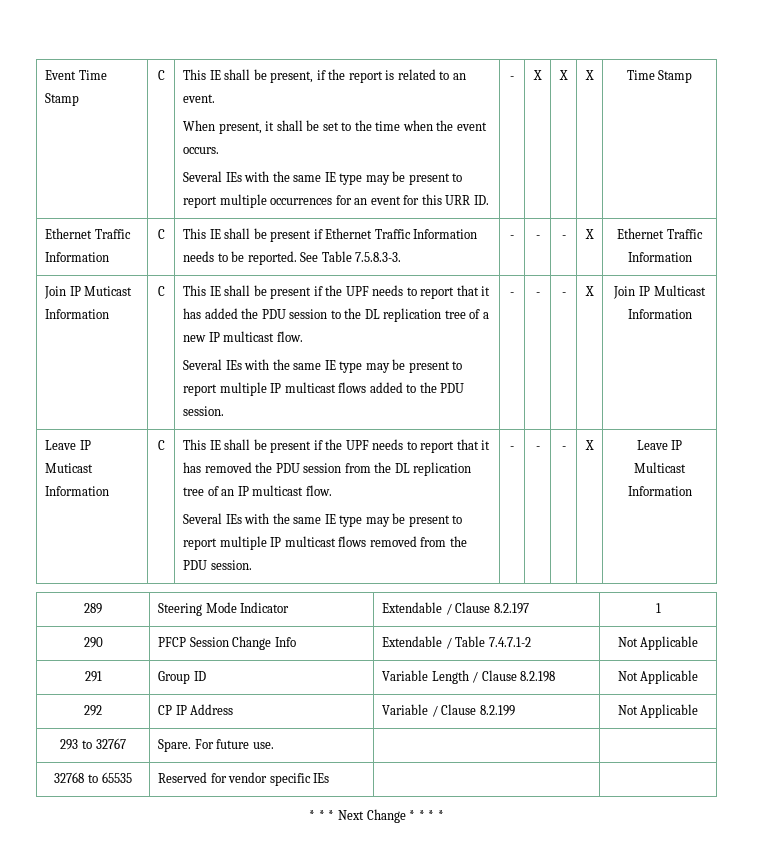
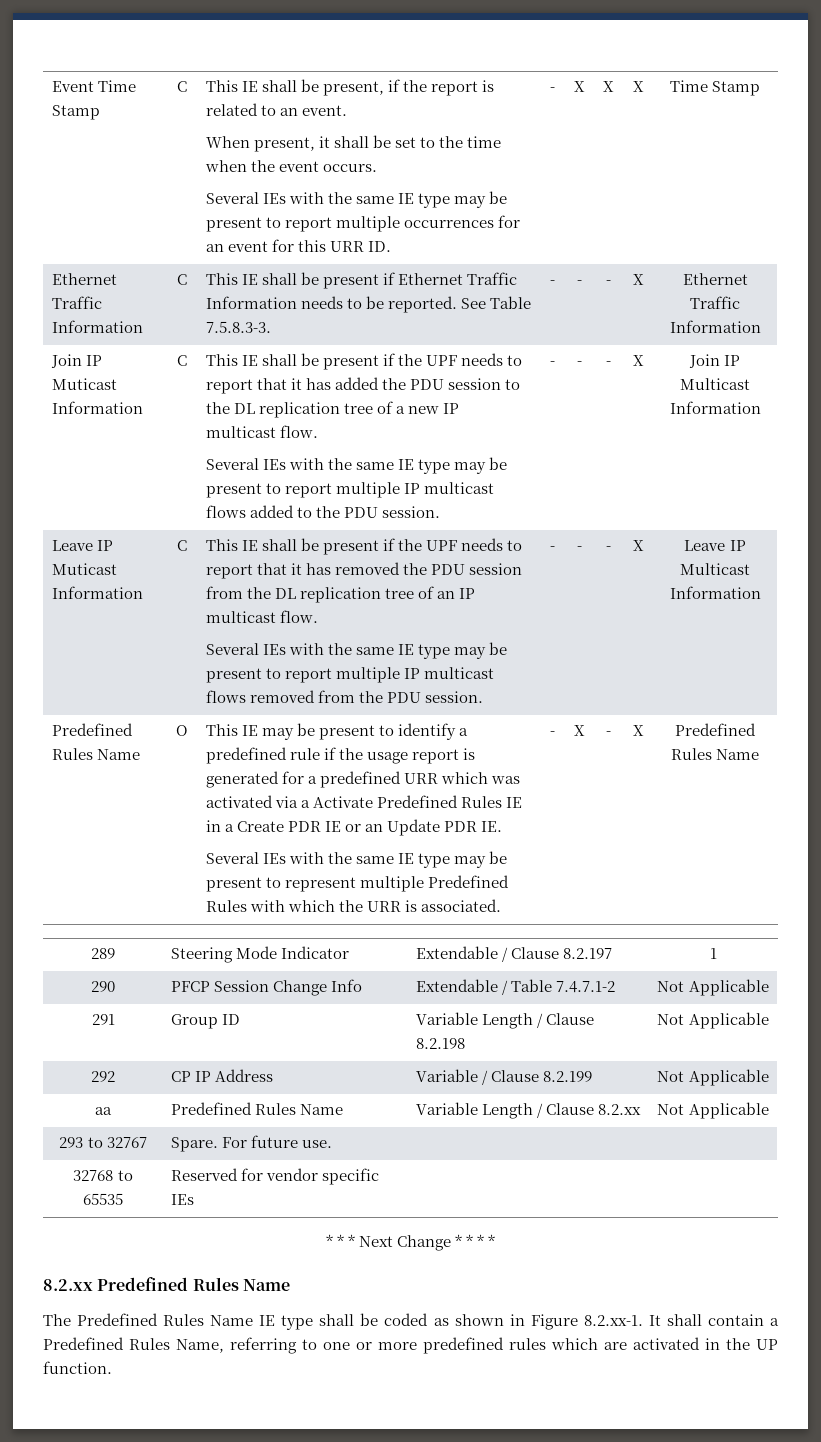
+ Predefined Rules Name | O | This IE may be present to identify a predefined rule if the usage report is generated for a predefined URR which was activated via a Activate Predefined Rules IE in a Create PDR IE or an Update PDR IE.
+ Several IEs with the same IE type may be present to represent multiple Predefined Rules with which the URR is associated. | - | X | - | X | Predefined Rules Name
+ aa | Predefined Rules Name | Variable Length / Clause 8.2.xx | Not Applicable
+ 8.2.xx Predefined Rules Name
+ The Predefined Rules Name IE type shall be coded as shown in Figure 8.2.xx-1. It shall contain a Predefined Rules Name, referring to one or more predefined rules which are activated in the UP function.

